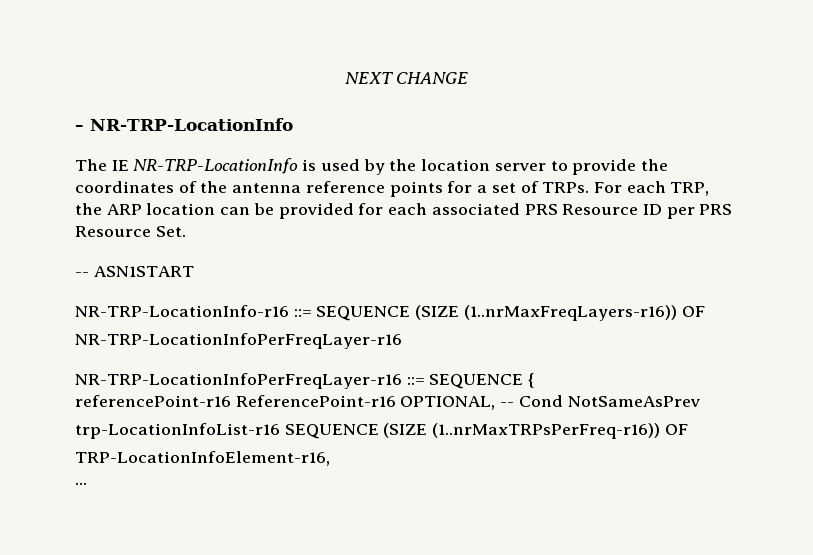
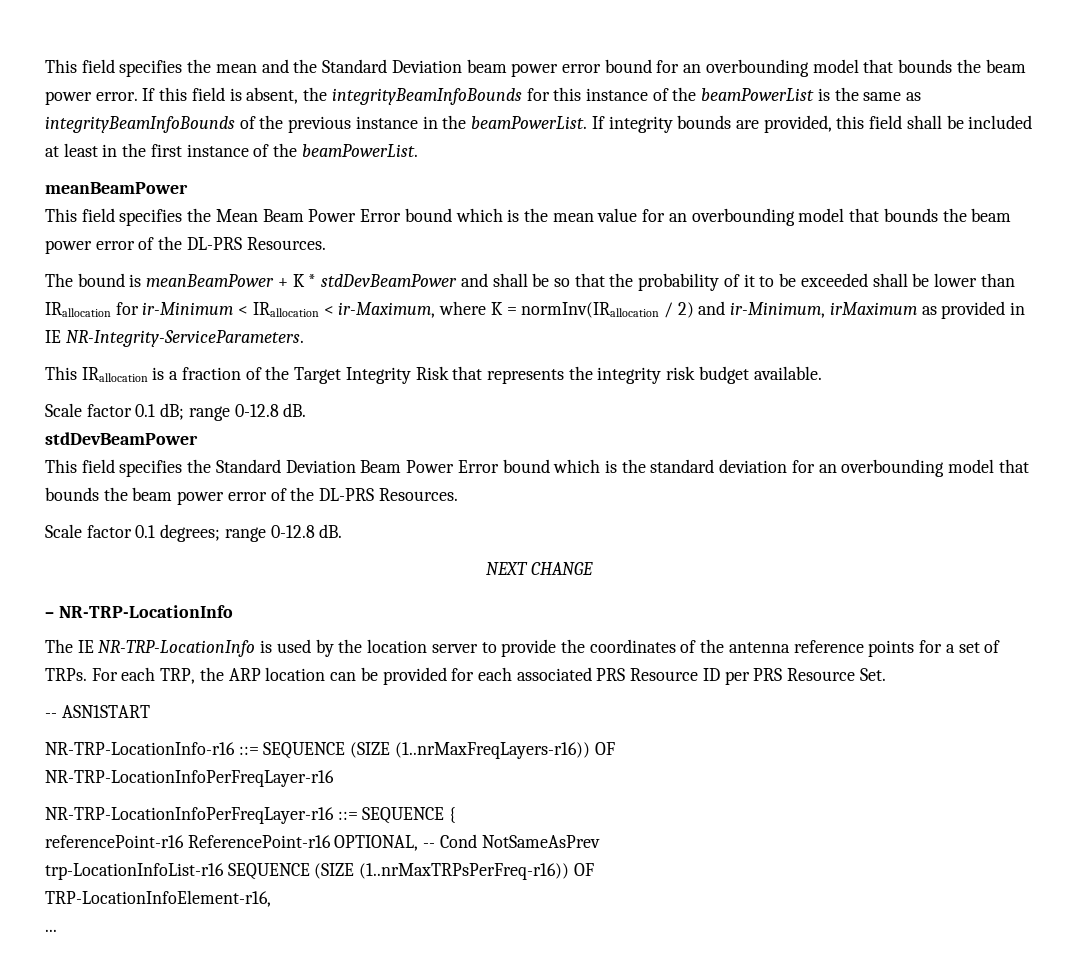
+ This field specifies the mean and the Standard Deviation beam power error bound for an overbounding model that bounds the beam power error. If this field is absent, the integrityBeamInfoBounds for this instance of the beamPowerList is the same as integrityBeamInfoBounds of the previous instance in the beamPowerList. If integrity bounds are provided, this field shall be included at least in the first instance of the beamPowerList.
+ meanBeamPower
+ This field specifies the Mean Beam Power Error bound which is the mean value for an overbounding model that bounds the beam power error of the DL-PRS Resources.
+ The bound is meanBeamPower + K * stdDevBeamPower and shall be so that the probability of it to be exceeded shall be lower than IRallocation for ir-Minimum < IRallocation < ir-Maximum, where K = normInv(IRallocation / 2) and ir-Minimum, irMaximum as provided in IE NR-Integrity-ServiceParameters.
+ This IRallocation is a fraction of the Target Integrity Risk that represents the integrity risk budget available.
+ Scale factor 0.1 dB; range 0-12.8 dB.
+ stdDevBeamPower
+ This field specifies the Standard Deviation Beam Power Error bound which is the standard deviation for an overbounding model that bounds the beam power error of the DL-PRS Resources.
+ Scale factor 0.1 degrees; range 0-12.8 dB.

